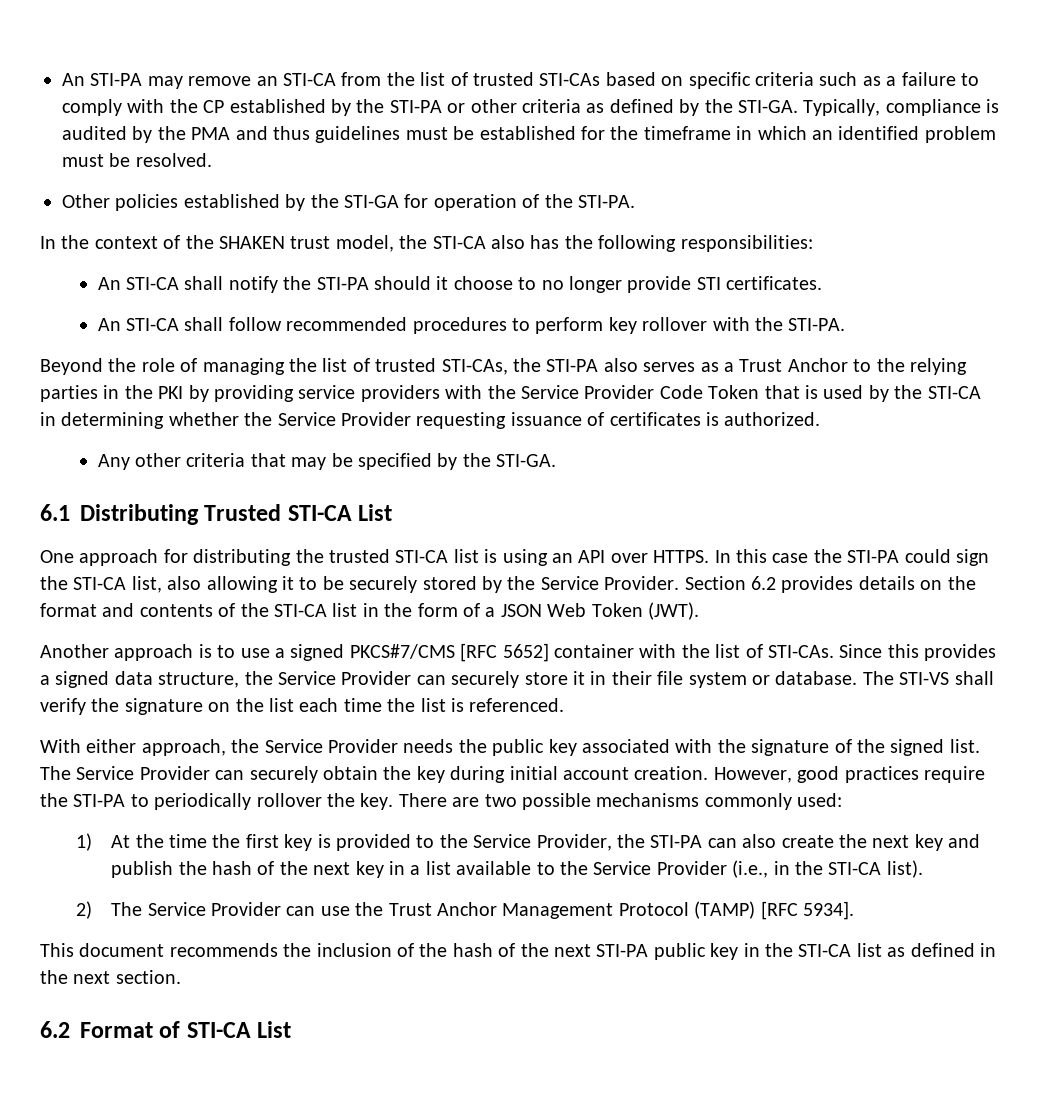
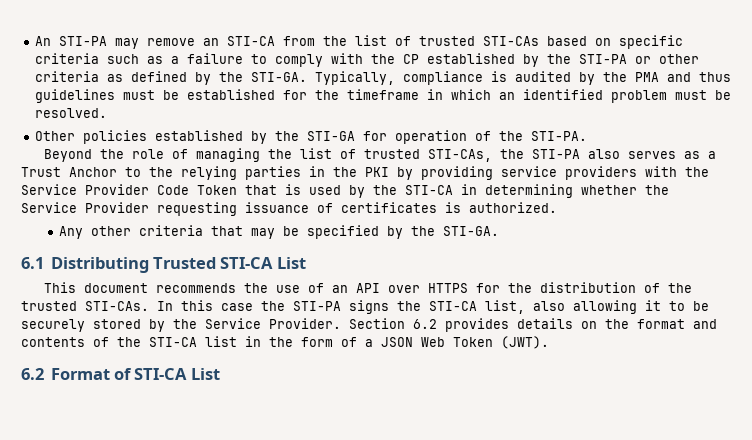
- In the context of the SHAKEN trust model, the STI-CA also has the following responsibilities:
- An STI-CA shall notify the STI-PA should it choose to no longer provide STI certificates.
- An STI-CA shall follow recommended procedures to perform key rollover with the STI-PA.
- One approach for distributing the trusted STI-CA list is using an API over HTTPS.
+ This document recommends the use of an API over HTTPS for the distribution of the trusted STI-CAs.
- In this case the STI-PA could sign the STI-CA list, also allowing it to be securely stored by the Service Provider.
+ In this case the STI-PA signs the STI-CA list, also allowing it to be securely stored by the Service Provider.
- Another approach is to use a signed PKCS#7/CMS [RFC 5652] container with the list of STI-CAs. Since this provides a signed data structure, the Service Provider can securely store it in their file system or database. The STI-VS shall verify the signature on the list each time the list is referenced.
- With either approach, the Service Provider needs the public key associated with the signature of the signed list. The Service Provider can securely obtain the key during initial account creation. However, good practices require the STI-PA to periodically rollover the key. There are two possible mechanisms commonly used:
- 1) At the time the first key is provided to the Service Provider, the STI-PA can also create the next key and publish the hash of the next key in a list available to the Service Provider (i.e., in the STI-CA list).
- 2) The Service Provider can use the Trust Anchor Management Protocol (TAMP) [RFC 5934].
- This document recommends the inclusion of the hash of the next STI-PA public key in the STI-CA list as defined in the next section.

